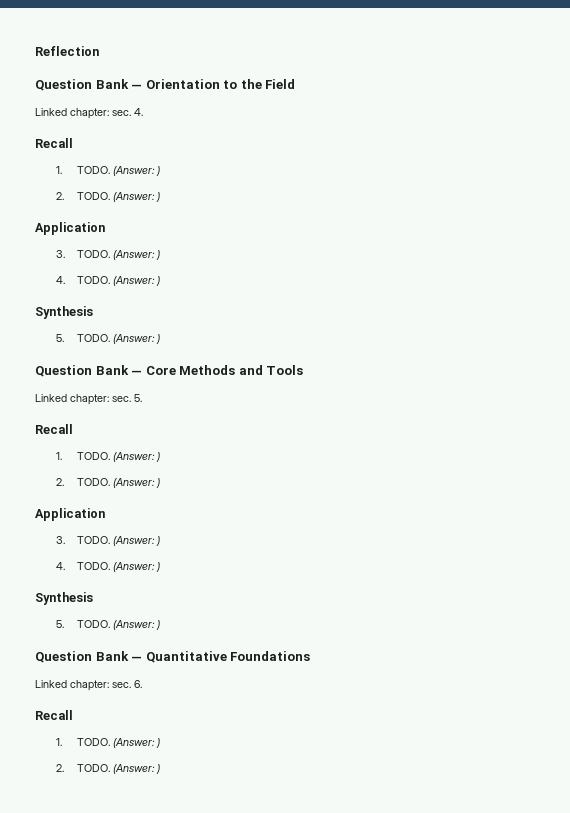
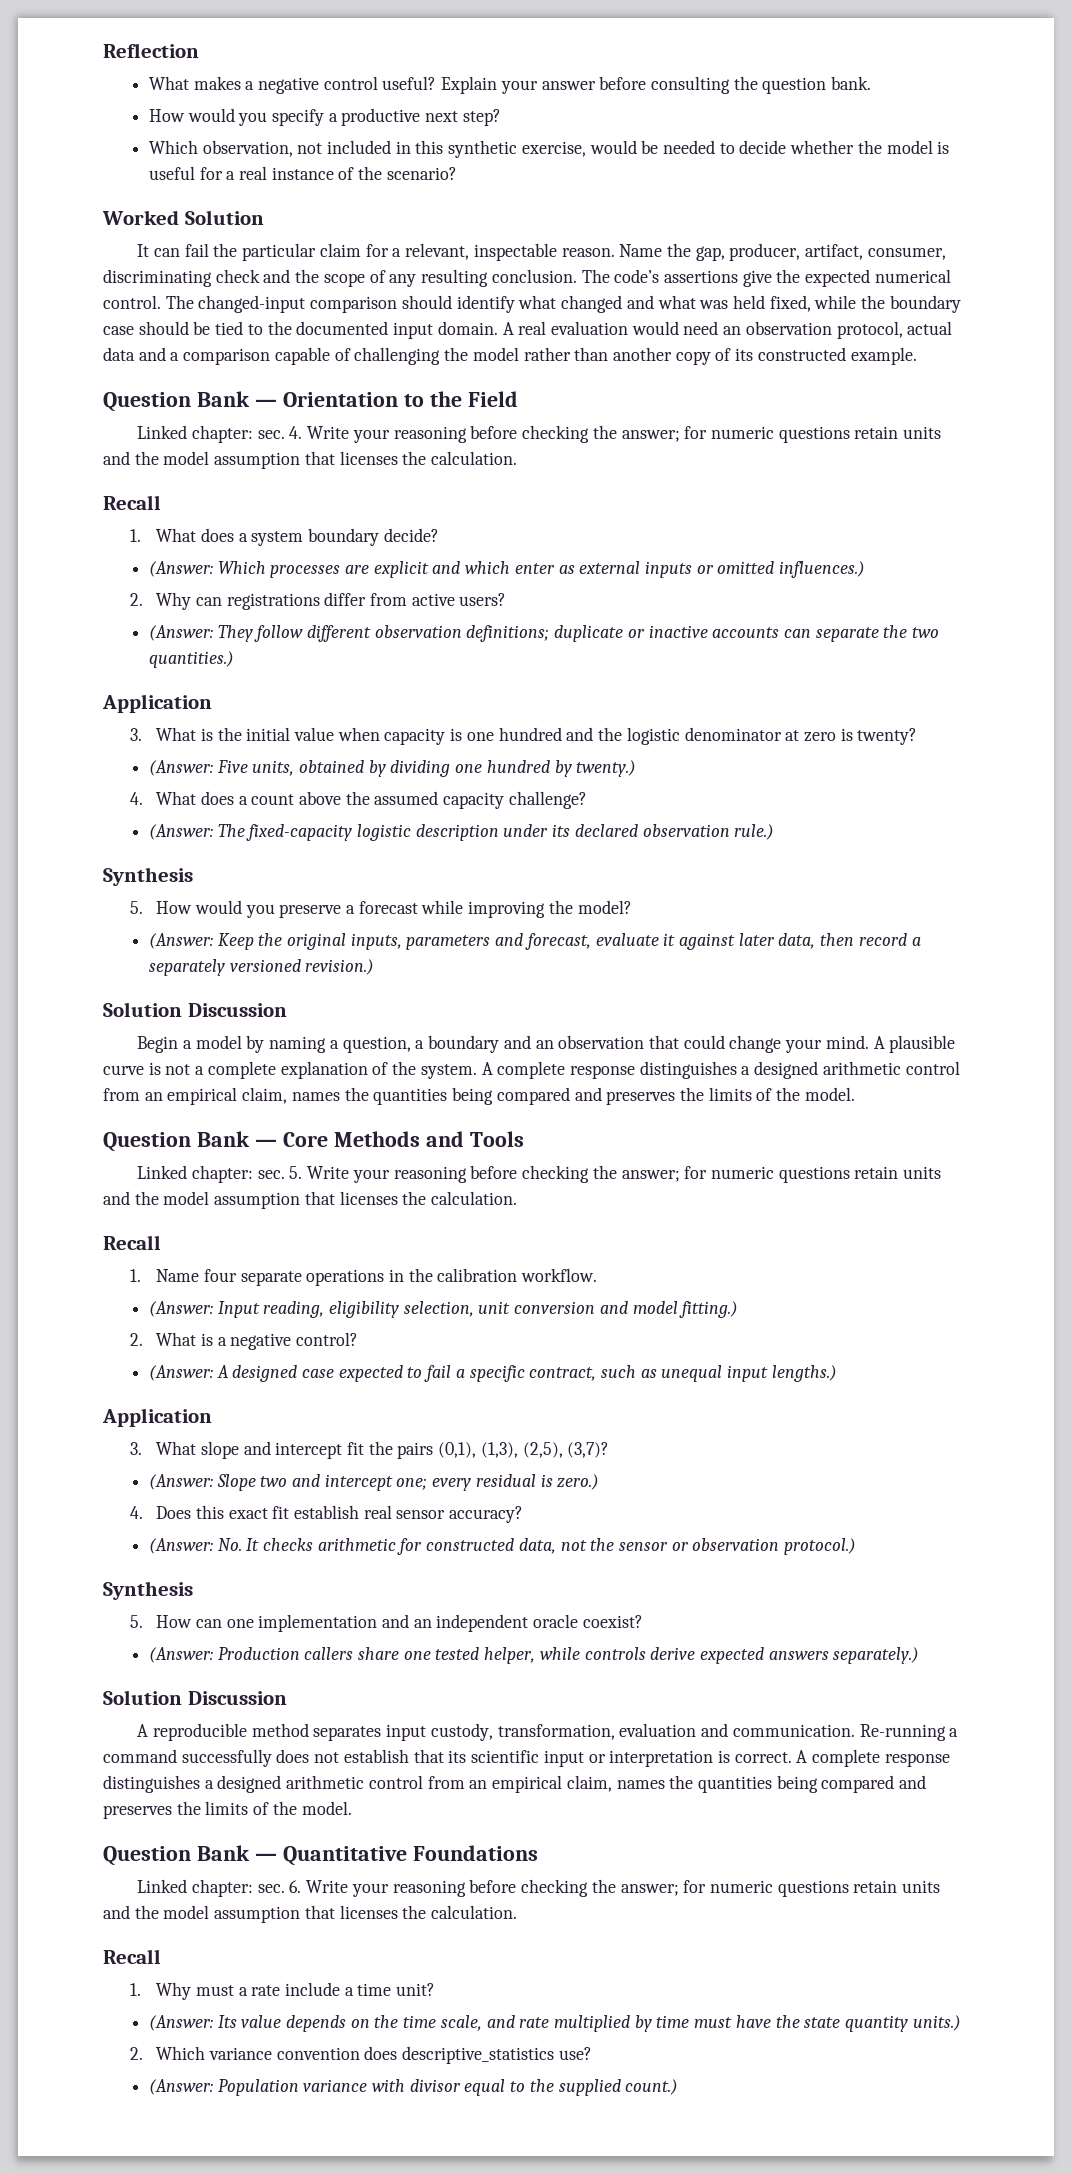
+ What makes a negative control useful? Explain your answer before consulting the question bank.
+ How would you specify a productive next step?
+ Which observation, not included in this synthetic exercise, would be needed to decide whether the model is useful for a real instance of the scenario?
+ Worked Solution
+ It can fail the particular claim for a relevant, inspectable reason. Name the gap, producer, artifact, consumer, discriminating check and the scope of any resulting conclusion. The code’s assertions give the expected numerical control. The changed-input comparison should identify what changed and what was held fixed, while the boundary case should be tied to the documented input domain. A real evaluation would need an observation protocol, actual data and a comparison capable of challenging the model rather than another copy of its constructed example.
- Linked chapter: sec. 4.
+ Linked chapter: sec. 4. Write your reasoning before checking the answer; for numeric questions retain units and the model assumption that licenses the calculation.
  Recall
- 1. TODO. (Answer: )
- 2. TODO. (Answer: )
+ 1. What does a system boundary decide?
+ (Answer: Which processes are explicit and which enter as external inputs or omitted influences.)
+ 2. Why can registrations differ from active users?
+ (Answer: They follow different observation definitions; duplicate or inactive accounts can separate the two quantities.)
  Application
- 3. TODO. (Answer: )
- 4. TODO. (Answer: )
+ 3. What is the initial value when capacity is one hundred and the logistic denominator at zero is twenty?
+ (Answer: Five units, obtained by dividing one hundred by twenty.)
+ 4. What does a count above the assumed capacity challenge?
+ (Answer: The fixed-capacity logistic description under its declared observation rule.)
  Synthesis
- 5. TODO. (Answer: )
+ 5. How would you preserve a forecast while improving the model?
+ (Answer: Keep the original inputs, parameters and forecast, evaluate it against later data, then record a separately versioned revision.)
+ Solution Discussion
+ Begin a model by naming a question, a boundary and an observation that could change your mind. A plausible curve is not a complete explanation of the system. A complete response distinguishes a designed arithmetic control from an empirical claim, names the quantities being compared and preserves the limits of the model.
- Linked chapter: sec. 5.
+ Linked chapter: sec. 5. Write your reasoning before checking the answer; for numeric questions retain units and the model assumption that licenses the calculation.
  Recall
- 1. TODO. (Answer: )
- 2. TODO. (Answer: )
+ 1. Name four separate operations in the calibration workflow.
+ (Answer: Input reading, eligibility selection, unit conversion and model fitting.)
+ 2. What is a negative control?
+ (Answer: A designed case expected to fail a specific contract, such as unequal input lengths.)
  Application
- 3. TODO. (Answer: )
- 4. TODO. (Answer: )
+ 3. What slope and intercept fit the pairs (0,1), (1,3), (2,5), (3,7)?
+ (Answer: Slope two and intercept one; every residual is zero.)
+ 4. Does this exact fit establish real sensor accuracy?
+ (Answer: No. It checks arithmetic for constructed data, not the sensor or observation protocol.)
  Synthesis
- 5. TODO. (Answer: )
+ 5. How can one implementation and an independent oracle coexist?
+ (Answer: Production callers share one tested helper, while controls derive expected answers separately.)
+ Solution Discussion
+ A reproducible method separates input custody, transformation, evaluation and communication. Re-running a command successfully does not establish that its scientific input or interpretation is correct. A complete response distinguishes a designed arithmetic control from an empirical claim, names the quantities being compared and preserves the limits of the model.
- Linked chapter: sec. 6.
+ Linked chapter: sec. 6. Write your reasoning before checking the answer; for numeric questions retain units and the model assumption that licenses the calculation.
  Recall
- 1. TODO. (Answer: )
- 2. TODO. (Answer: )
+ 1. Why must a rate include a time unit?
+ (Answer: Its value depends on the time scale, and rate multiplied by time must have the state quantity units.)
+ 2. Which variance convention does descriptive_statistics use?
+ (Answer: Population variance with divisor equal to the supplied count.)

